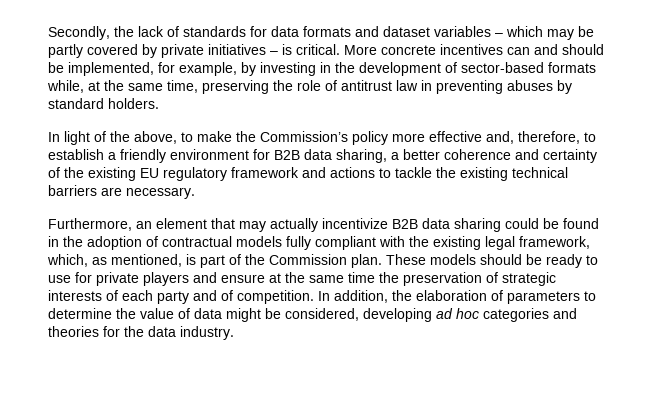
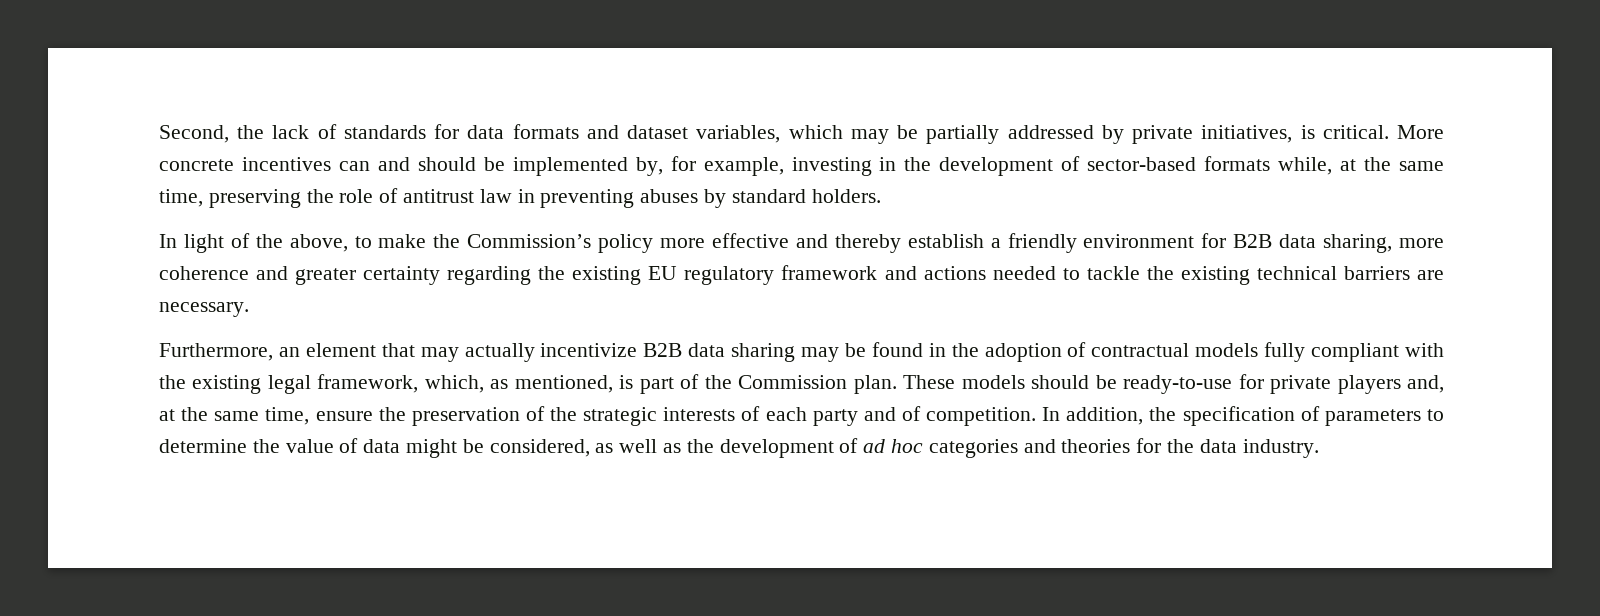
- Secondly, the lack of standards for data formats and dataset variables – which may be partly covered by private initiatives – is critical.
+ Second, the lack of standards for data formats and dataset variables, which may be partially addressed by private initiatives, is critical.
- More concrete incentives can and should be implemented, for example, by investing in the development of sector-based formats while, at the same time, preserving the role of antitrust law in preventing abuses by standard holders.
+ More concrete incentives can and should be implemented by, for example, investing in the development of sector-based formats while, at the same time, preserving the role of antitrust law in preventing abuses by standard holders.
- In light of the above, to make the Commission’s policy more effective and, therefore, to establish a friendly environment for B2B data sharing, a better coherence and certainty of the existing EU regulatory framework and actions to tackle the existing technical barriers are necessary.
+ In light of the above, to make the Commission’s policy more effective and thereby establish a friendly environment for B2B data sharing, more coherence and greater certainty regarding the existing EU regulatory framework and actions needed to tackle the existing technical barriers are necessary.
- Furthermore, an element that may actually incentivize B2B data sharing could be found in the adoption of contractual models fully compliant with the existing legal framework, which, as mentioned, is part of the Commission plan.
+ Furthermore, an element that may actually incentivize B2B data sharing may be found in the adoption of contractual models fully compliant with the existing legal framework, which, as mentioned, is part of the Commission plan.
- These models should be ready to use for private players and ensure at the same time the preservation of strategic interests of each party and of competition.
+ These models should be ready-to-use for private players and, at the same time, ensure the preservation of the strategic interests of each party and of competition.
- In addition, the elaboration of parameters to determine the value of data might be considered, developing ad hoc categories and theories for the data industry.
+ In addition, the specification of parameters to determine the value of data might be considered, as well as the development of ad hoc categories and theories for the data industry.

